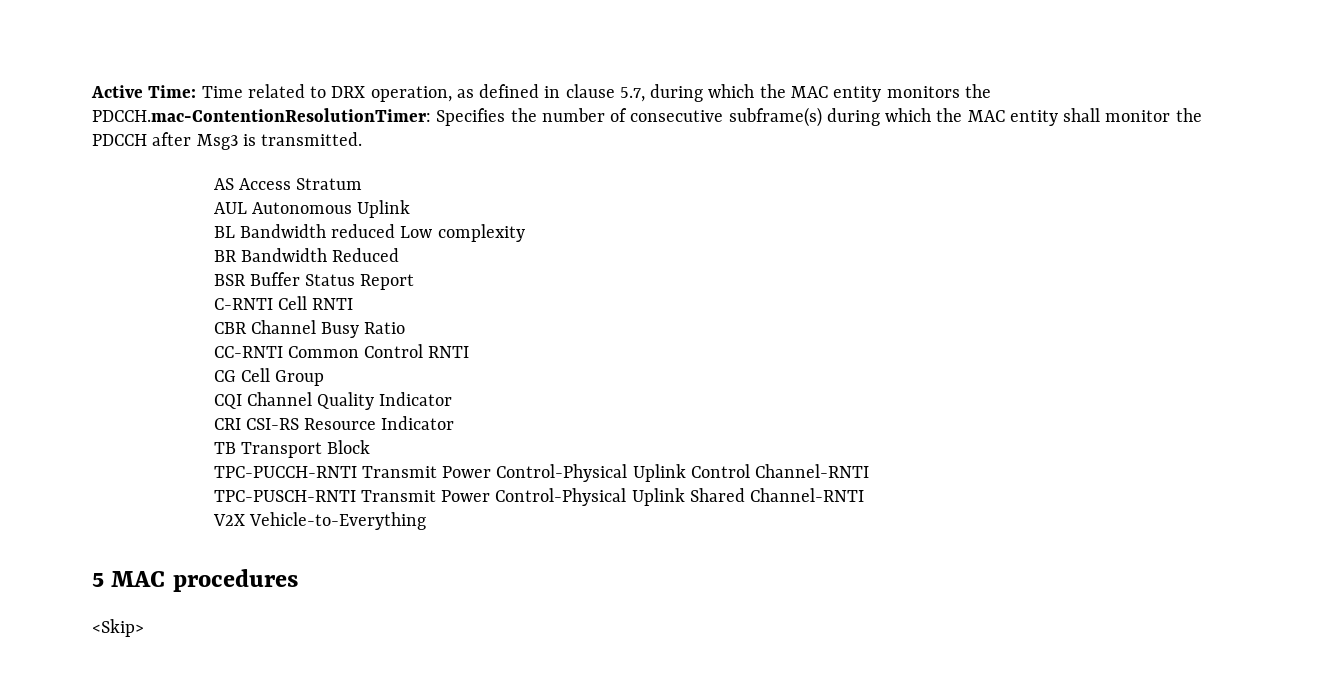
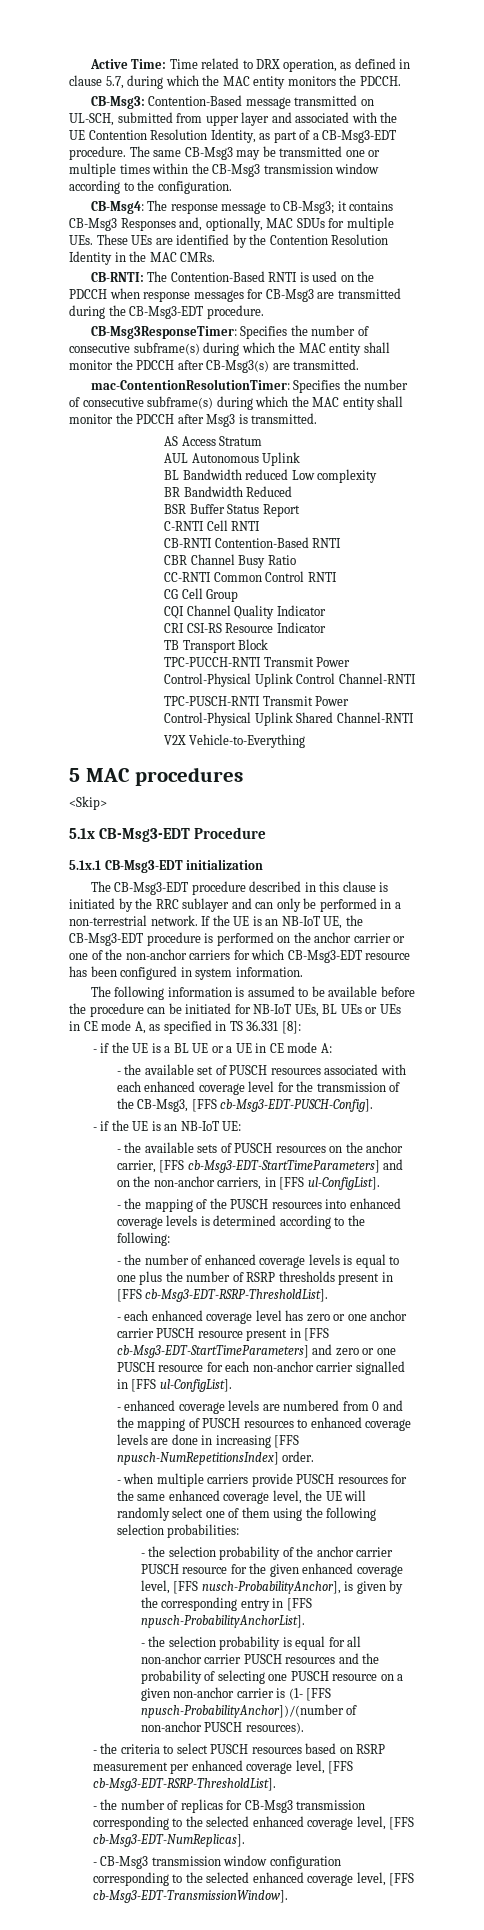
- Active Time: Time related to DRX operation, as defined in clause 5.7, during which the MAC entity monitors the PDCCH.mac-ContentionResolutionTimer: Specifies the number of consecutive subframe(s) during which the MAC entity shall monitor the PDCCH after Msg3 is transmitted.
+ Active Time: Time related to DRX operation, as defined in clause 5.7, during which the MAC entity monitors the PDCCH.
+ CB-Msg3: Contention-Based message transmitted on UL-SCH, submitted from upper layer and associated with the UE Contention Resolution Identity, as part of a CB-Msg3-EDT procedure. The same CB-Msg3 may be transmitted one or multiple times within the CB-Msg3 transmission window according to the configuration.
+ CB-Msg4: The response message to CB-Msg3; it contains CB-Msg3 Responses and, optionally, MAC SDUs for multiple UEs. These UEs are identified by the Contention Resolution Identity in the MAC CMRs.
+ CB-RNTI: The Contention-Based RNTI is used on the PDCCH when response messages for CB-Msg3 are transmitted during the CB-Msg3-EDT procedure.
+ CB-Msg3ResponseTimer: Specifies the number of consecutive subframe(s) during which the MAC entity shall monitor the PDCCH after CB-Msg3(s) are transmitted.
+ mac-ContentionResolutionTimer: Specifies the number of consecutive subframe(s) during which the MAC entity shall monitor the PDCCH after Msg3 is transmitted.
+ CB-RNTI Contention-Based RNTI
+ 5.1x CB-Msg3-EDT Procedure
+ 5.1x.1 CB-Msg3-EDT initialization
+ The CB-Msg3-EDT procedure described in this clause is initiated by the RRC sublayer and can only be performed in a non-terrestrial network. If the UE is an NB-IoT UE, the CB-Msg3-EDT procedure is performed on the anchor carrier or one of the non-anchor carriers for which CB-Msg3-EDT resource has been configured in system information.
+ The following information is assumed to be available before the procedure can be initiated for NB-IoT UEs, BL UEs or UEs in CE mode A, as specified in TS 36.331 [8]:
+ - if the UE is a BL UE or a UE in CE mode A:
+ - the available set of PUSCH resources associated with each enhanced coverage level for the transmission of the CB-Msg3, [FFS cb-Msg3-EDT-PUSCH-Config].
+ - if the UE is an NB-IoT UE:
+ - the available sets of PUSCH resources on the anchor carrier, [FFS cb-Msg3-EDT-StartTimeParameters] and on the non-anchor carriers, in [FFS ul-ConfigList].
+ - the mapping of the PUSCH resources into enhanced coverage levels is determined according to the following:
+ - the number of enhanced coverage levels is equal to one plus the number of RSRP thresholds present in [FFS cb-Msg3-EDT-RSRP-ThresholdList].
+ - each enhanced coverage level has zero or one anchor carrier PUSCH resource present in [FFS cb-Msg3-EDT-StartTimeParameters] and zero or one PUSCH resource for each non-anchor carrier signalled in [FFS ul-ConfigList].
+ - enhanced coverage levels are numbered from 0 and the mapping of PUSCH resources to enhanced coverage levels are done in increasing [FFS npusch-NumRepetitionsIndex] order.
+ - when multiple carriers provide PUSCH resources for the same enhanced coverage level, the UE will randomly select one of them using the following selection probabilities:
+ - the selection probability of the anchor carrier PUSCH resource for the given enhanced coverage level, [FFS nusch-ProbabilityAnchor], is given by the corresponding entry in [FFS npusch-ProbabilityAnchorList].
+ - the selection probability is equal for all non-anchor carrier PUSCH resources and the probability of selecting one PUSCH resource on a given non-anchor carrier is (1- [FFS npusch-ProbabilityAnchor])/(number of non-anchor PUSCH resources).
+ - the criteria to select PUSCH resources based on RSRP measurement per enhanced coverage level, [FFS cb-Msg3-EDT-RSRP-ThresholdList].
+ - the number of replicas for CB-Msg3 transmission corresponding to the selected enhanced coverage level, [FFS cb-Msg3-EDT-NumReplicas].
+ - CB-Msg3 transmission window configuration corresponding to the selected enhanced coverage level, [FFS cb-Msg3-EDT-TransmissionWindow].

